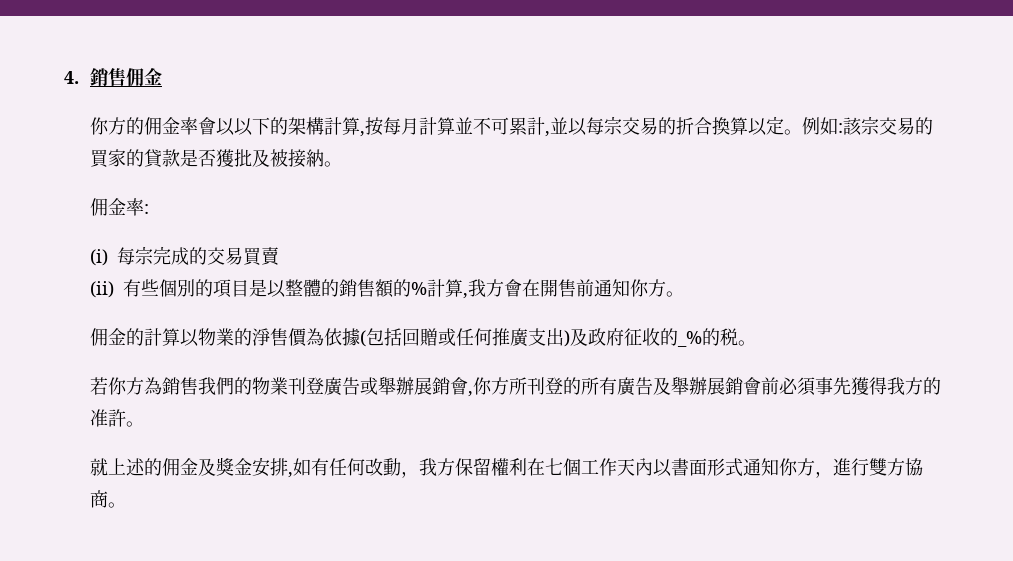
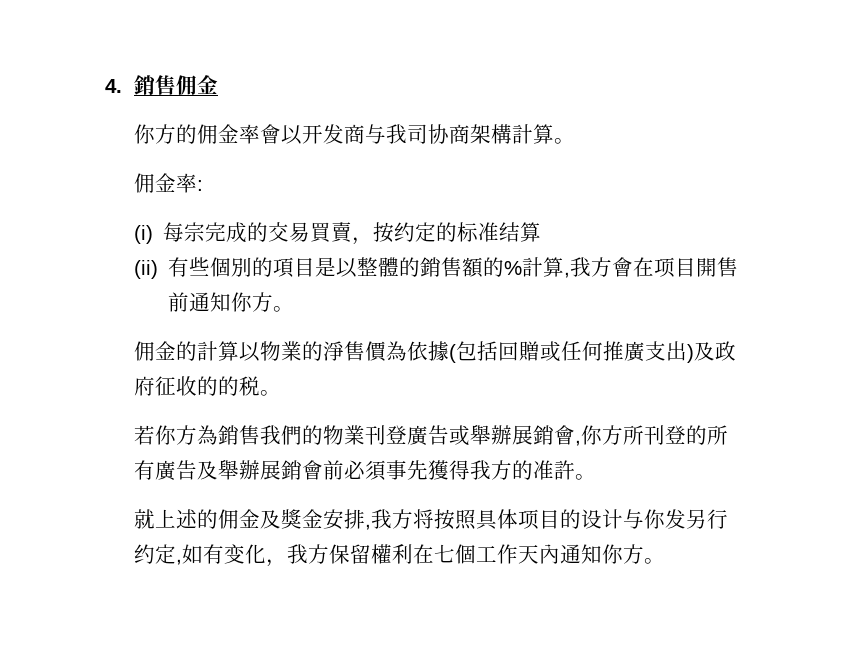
- 你方的佣金率會以以下的架構計算,按每月計算並不可累計,並以每宗交易的折合換算以定。例如:該宗交易的買家的貸款是否獲批及被接納。
+ 你方的佣金率會以开发商与我司协商架構計算。
- (i)每宗完成的交易買賣
+ (i)每宗完成的交易買賣，按约定的标准结算
- (ii)有些個別的項目是以整體的銷售額的%計算,我方會在開售前通知你方。
+ (ii)有些個別的項目是以整體的銷售額的%計算,我方會在项目開售前通知你方。
- 佣金的計算以物業的淨售價為依據(包括回贈或任何推廣支出)及政府征收的_%的税。
+ 佣金的計算以物業的淨售價為依據(包括回贈或任何推廣支出)及政府征收的的税。
- 就上述的佣金及獎金安排,如有任何改動，我方保留權利在七個工作天內以書面形式通知你方，進行雙方協商。
+ 就上述的佣金及獎金安排,我方将按照具体项目的设计与你发另行约定,如有变化，我方保留權利在七個工作天內通知你方。

